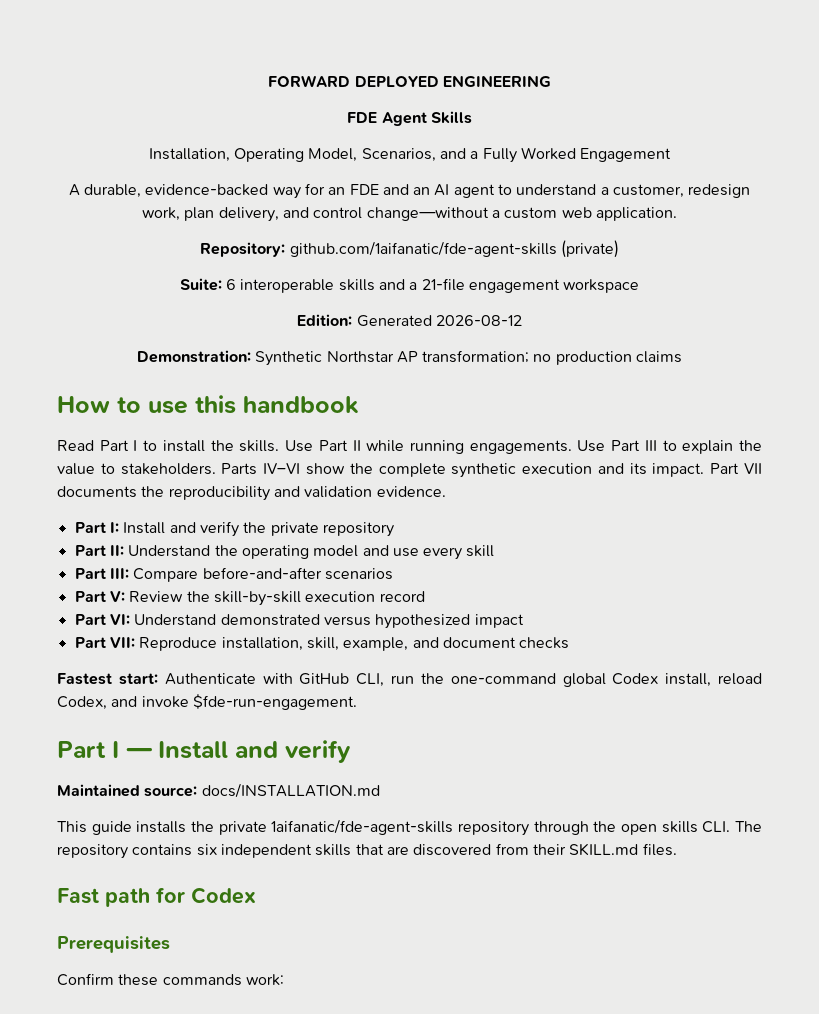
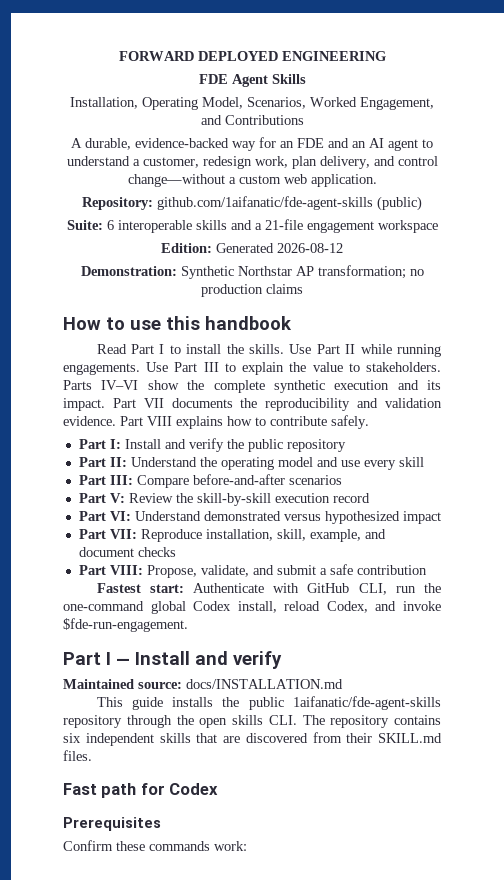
- Installation, Operating Model, Scenarios, and a Fully Worked Engagement
+ Installation, Operating Model, Scenarios, Worked Engagement, and Contributions
- Repository: github.com/1aifanatic/fde-agent-skills (private)
+ Repository: github.com/1aifanatic/fde-agent-skills (public)
+ Part VIII explains how to contribute safely.
- Part I: Install and verify the private repository
+ Part I: Install and verify the public repository
+ Part VIII: Propose, validate, and submit a safe contribution
- This guide installs the private 1aifanatic/fde-agent-skills repository through the open skills CLI. The repository contains six independent skills that are discovered from their SKILL.md files.
+ This guide installs the public 1aifanatic/fde-agent-skills repository through the open skills CLI. The repository contains six independent skills that are discovered from their SKILL.md files.

